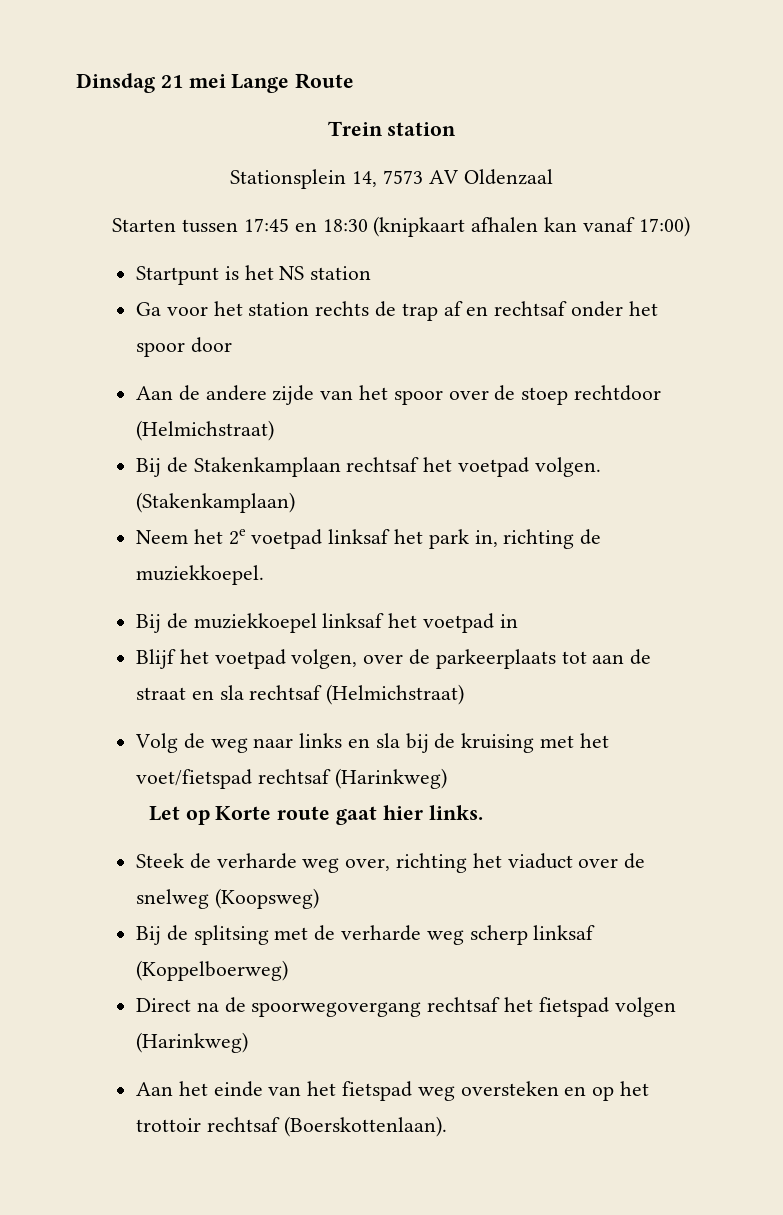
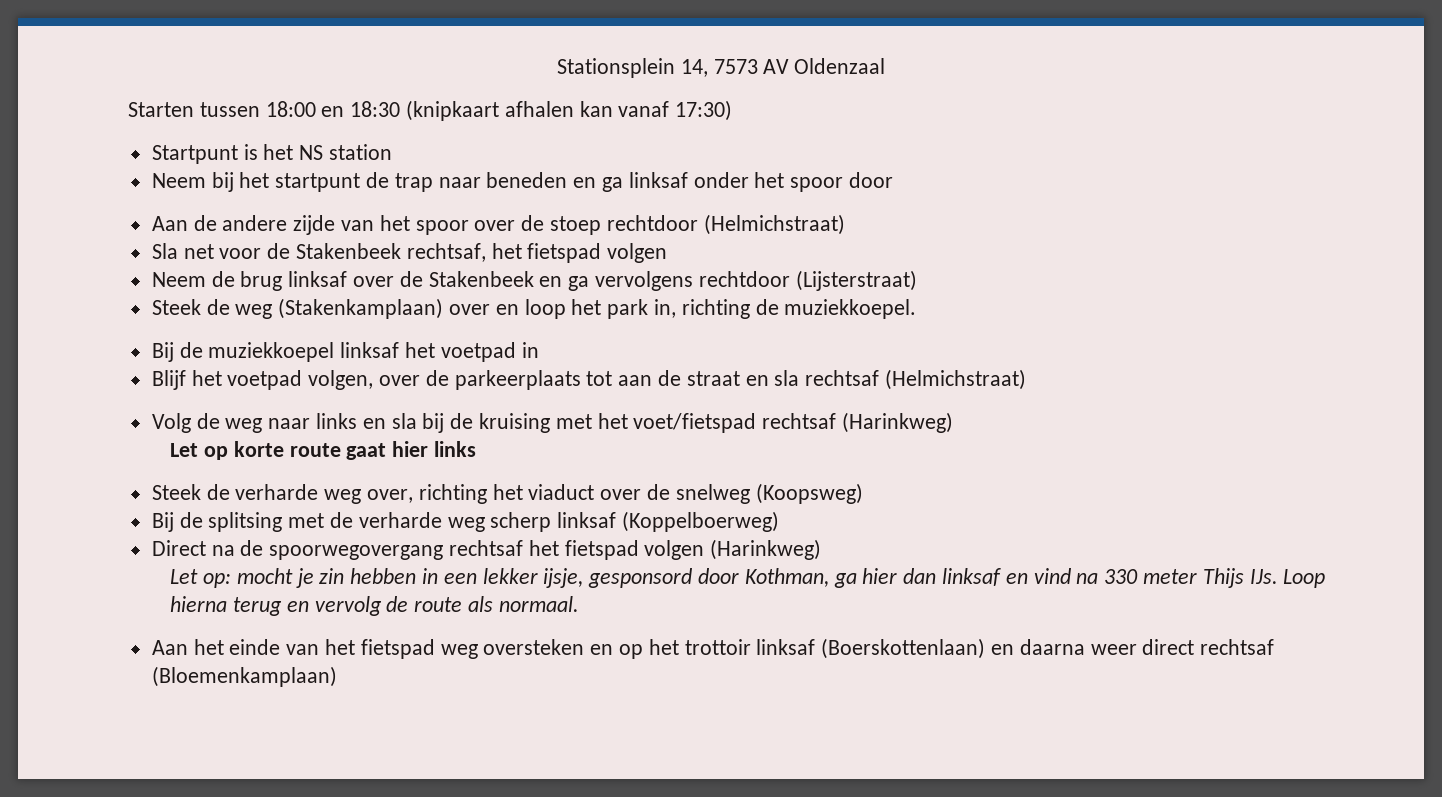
- Dinsdag 21 mei Lange Route
- Trein station
- Starten tussen 17:45 en 18:30 (knipkaart afhalen kan vanaf 17:00)
+ Starten tussen 18:00 en 18:30 (knipkaart afhalen kan vanaf 17:30)
- Ga voor het station rechts de trap af en rechtsaf onder het spoor door
+ Neem bij het startpunt de trap naar beneden en ga linksaf onder het spoor door
- Bij de Stakenkamplaan rechtsaf het voetpad volgen. (Stakenkamplaan)
- Neem het 2e voetpad linksaf het park in, richting de muziekkoepel.
+ Sla net voor de Stakenbeek rechtsaf, het fietspad volgen
+ Neem de brug linksaf over de Stakenbeek en ga vervolgens rechtdoor (Lijsterstraat)
+ Steek de weg (Stakenkamplaan) over en loop het park in, richting de muziekkoepel.
- Let op Korte route gaat hier links.
+ Let op korte route gaat hier links
+ Let op: mocht je zin hebben in een lekker ijsje, gesponsord door Kothman, ga hier dan linksaf en vind na 330 meter Thijs IJs. Loop hierna terug en vervolg de route als normaal.
- Aan het einde van het fietspad weg oversteken en op het trottoir rechtsaf (Boerskottenlaan).
+ Aan het einde van het fietspad weg oversteken en op het trottoir linksaf (Boerskottenlaan) en daarna weer direct rechtsaf (Bloemenkamplaan)

